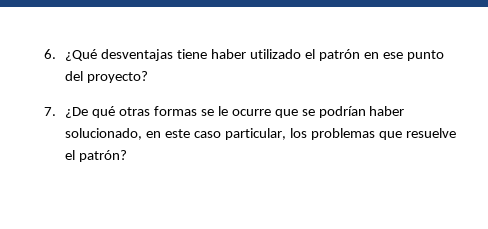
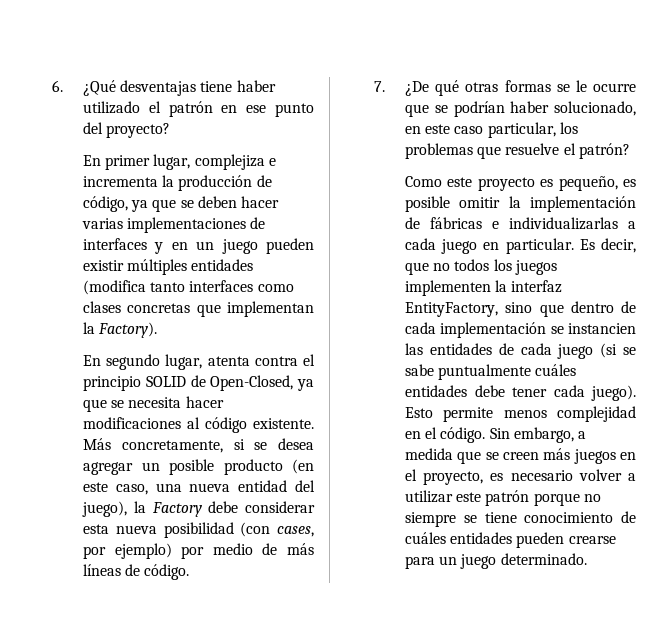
+ En primer lugar, complejiza e incrementa la producción de código, ya que se deben hacer varias implementaciones de interfaces y en un juego pueden existir múltiples entidades (modifica tanto interfaces como clases concretas que implementan la Factory).
+ En segundo lugar, atenta contra el principio SOLID de Open-Closed, ya que se necesita hacer modificaciones al código existente. Más concretamente, si se desea agregar un posible producto (en este caso, una nueva entidad del juego), la Factory debe considerar esta nueva posibilidad (con cases, por ejemplo) por medio de más líneas de código.
+ Como este proyecto es pequeño, es posible omitir la implementación de fábricas e individualizarlas a cada juego en particular. Es decir, que no todos los juegos implementen la interfaz EntityFactory, sino que dentro de cada implementación se instancien las entidades de cada juego (si se sabe puntualmente cuáles entidades debe tener cada juego). Esto permite menos complejidad en el código. Sin embargo, a medida que se creen más juegos en el proyecto, es necesario volver a utilizar este patrón porque no siempre se tiene conocimiento de cuáles entidades pueden crearse para un juego determinado.

